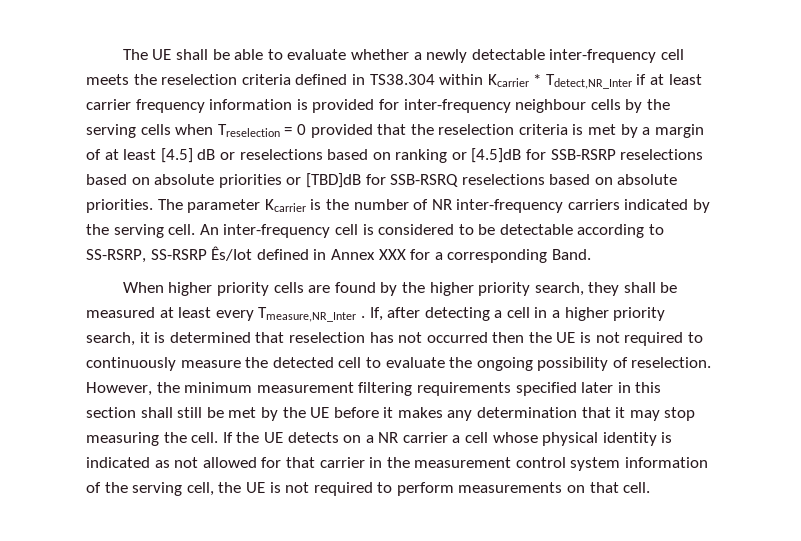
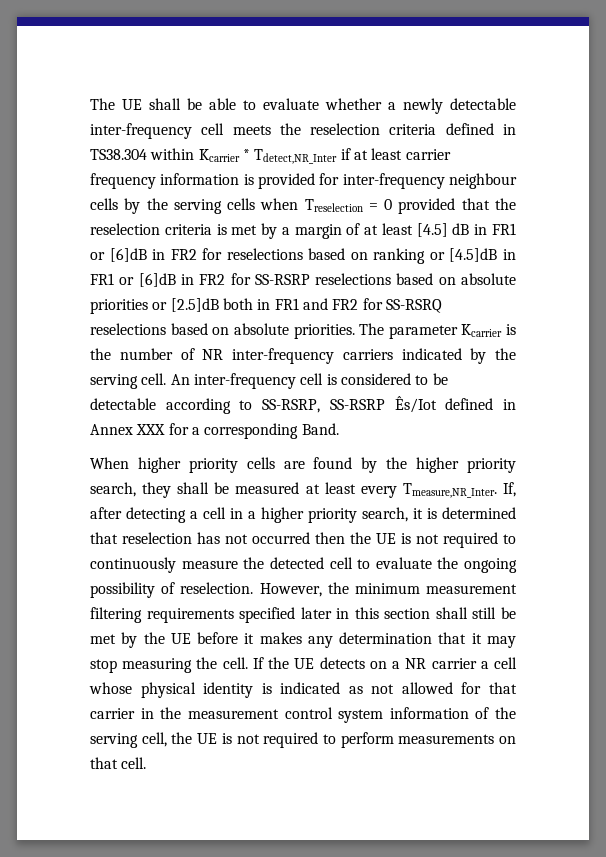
- The UE shall be able to evaluate whether a newly detectable inter-frequency cell meets the reselection criteria defined in TS38.304 within Kcarrier * Tdetect,NR_Inter if at least carrier frequency information is provided for inter-frequency neighbour cells by the serving cells when Treselection = 0 provided that the reselection criteria is met by a margin of at least [4.5] dB or reselections based on ranking or [4.5]dB for SSB-RSRP reselections based on absolute priorities or [TBD]dB for SSB-RSRQ reselections based on absolute priorities.
+ The UE shall be able to evaluate whether a newly detectable inter-frequency cell meets the reselection criteria defined in TS38.304 within Kcarrier * Tdetect,NR_Inter if at least carrier frequency information is provided for inter-frequency neighbour cells by the serving cells when Treselection = 0 provided that the reselection criteria is met by a margin of at least [4.5] dB in FR1 or [6]dB in FR2 for reselections based on ranking or [4.5]dB in FR1 or [6]dB in FR2 for SS-RSRP reselections based on absolute priorities or [2.5]dB both in FR1 and FR2 for SS-RSRQ reselections based on absolute priorities.
- When higher priority cells are found by the higher priority search, they shall be measured at least every Tmeasure,NR_Inter .
+ When higher priority cells are found by the higher priority search, they shall be measured at least every Tmeasure,NR_Inter.

